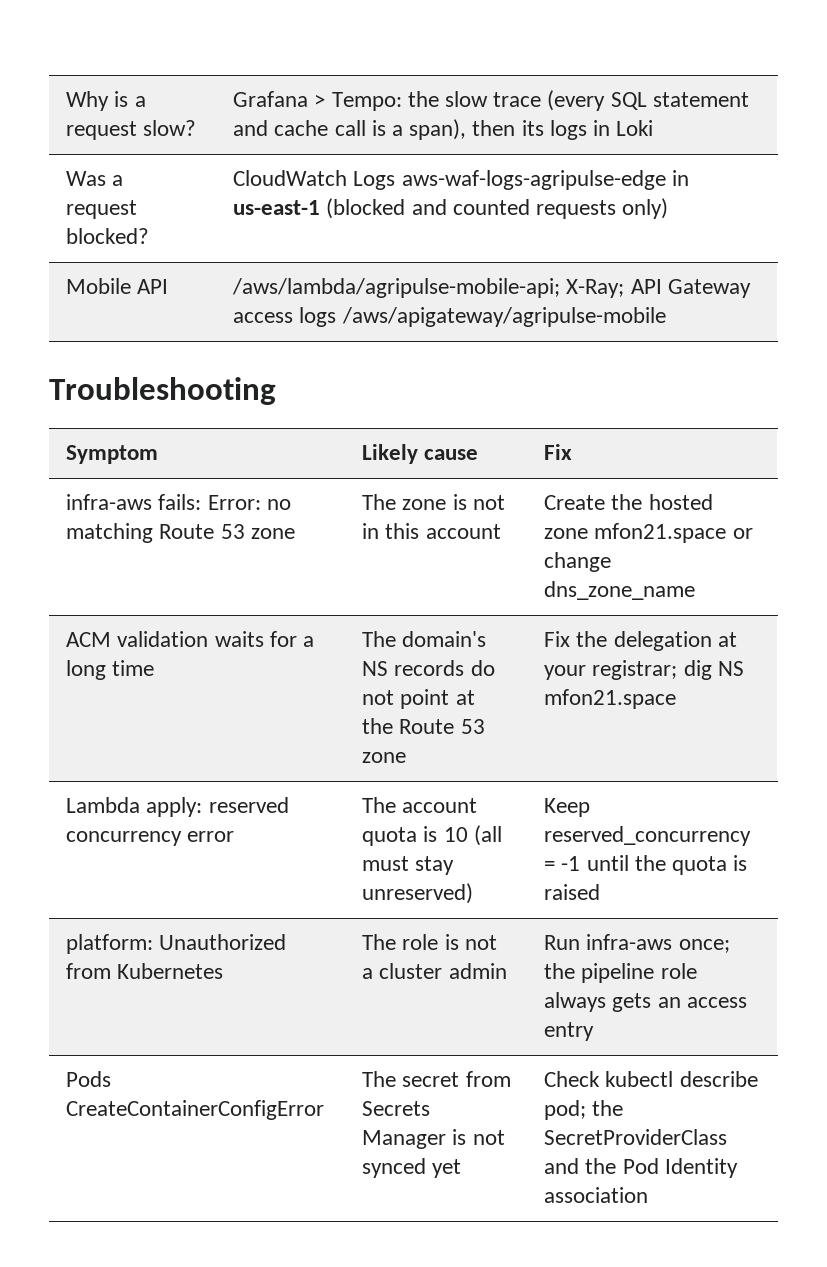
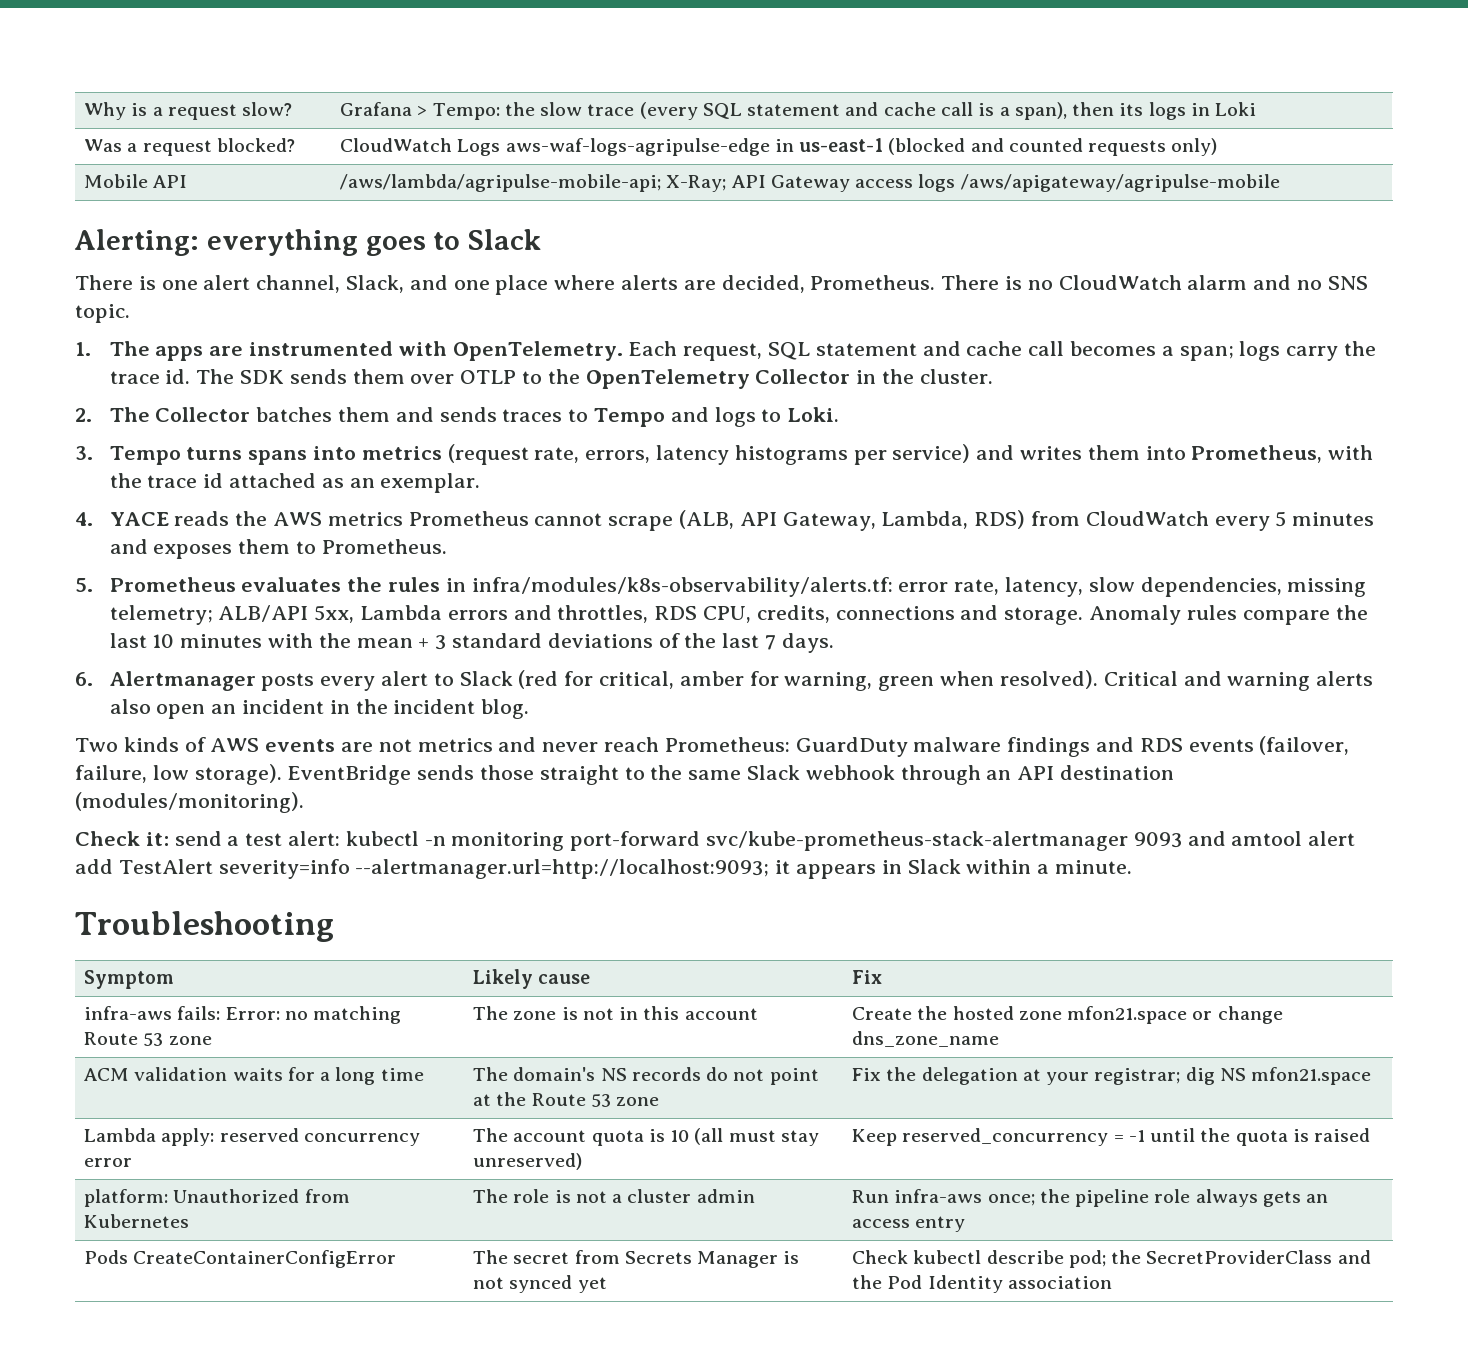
+ Alerting: everything goes to Slack
+ There is one alert channel, Slack, and one place where alerts are decided, Prometheus. There is no CloudWatch alarm and no SNS topic.
+ 1. The apps are instrumented with OpenTelemetry. Each request, SQL statement and cache call becomes a span; logs carry the trace id. The SDK sends them over OTLP to the OpenTelemetry Collector in the cluster.
+ 2. The Collector batches them and sends traces to Tempo and logs to Loki.
+ 3. Tempo turns spans into metrics (request rate, errors, latency histograms per service) and writes them into Prometheus, with the trace id attached as an exemplar.
+ 4. YACE reads the AWS metrics Prometheus cannot scrape (ALB, API Gateway, Lambda, RDS) from CloudWatch every 5 minutes and exposes them to Prometheus.
+ 5. Prometheus evaluates the rules in infra/modules/k8s-observability/alerts.tf: error rate, latency, slow dependencies, missing telemetry; ALB/API 5xx, Lambda errors and throttles, RDS CPU, credits, connections and storage. Anomaly rules compare the last 10 minutes with the mean + 3 standard deviations of the last 7 days.
+ 6. Alertmanager posts every alert to Slack (red for critical, amber for warning, green when resolved). Critical and warning alerts also open an incident in the incident blog.
+ Two kinds of AWS events are not metrics and never reach Prometheus: GuardDuty malware findings and RDS events (failover, failure, low storage). EventBridge sends those straight to the same Slack webhook through an API destination (modules/monitoring).
+ Check it: send a test alert: kubectl -n monitoring port-forward svc/kube-prometheus-stack-alertmanager 9093 and amtool alert add TestAlert severity=info --alertmanager.url=http://localhost:9093; it appears in Slack within a minute.

